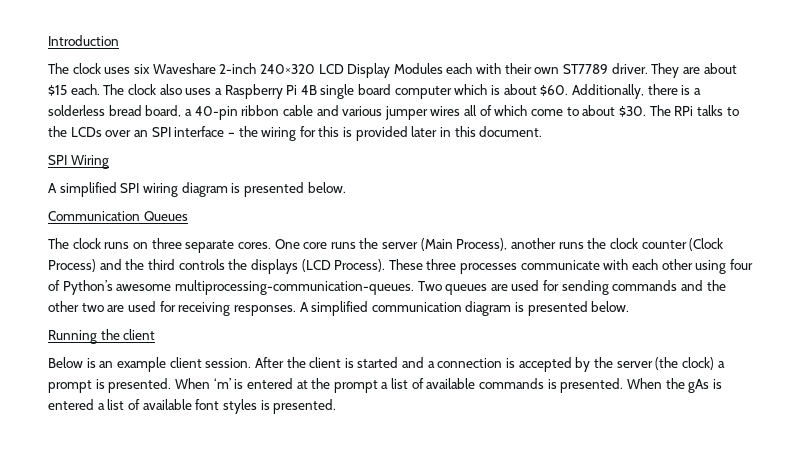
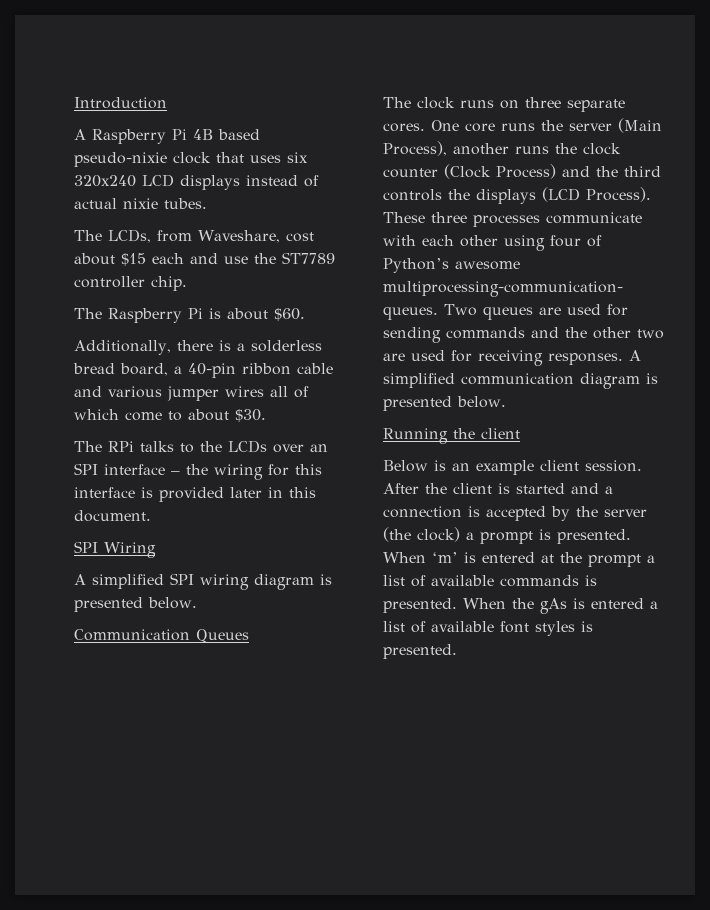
- The clock uses six Waveshare 2-inch 240×320 LCD Display Modules each with their own ST7789 driver. They are about $15 each. The clock also uses a Raspberry Pi 4B single board computer which is about $60. Additionally, there is a solderless bread board, a 40-pin ribbon cable and various jumper wires all of which come to about $30. The RPi talks to the LCDs over an SPI interface – the wiring for this is provided later in this document.
+ A Raspberry Pi 4B based pseudo-nixie clock that uses six 320x240 LCD displays instead of actual nixie tubes.
+ The LCDs, from Waveshare, cost about $15 each and use the ST7789 controller chip.
+ The Raspberry Pi is about $60.
+ Additionally, there is a solderless bread board, a 40-pin ribbon cable and various jumper wires all of which come to about $30.
+ The RPi talks to the LCDs over an SPI interface – the wiring for this interface is provided later in this document.

